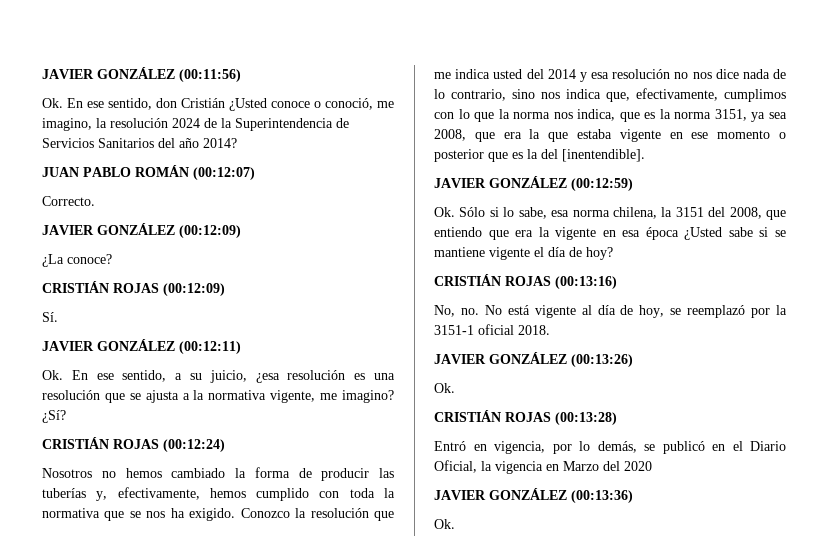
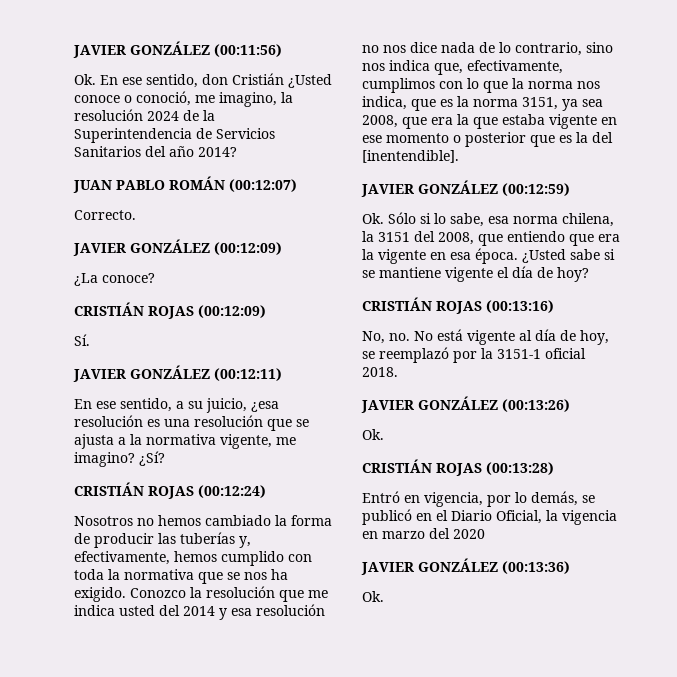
- Ok. En ese sentido, a su juicio, ¿esa resolución es una resolución que se ajusta a la normativa vigente, me imagino?
+ En ese sentido, a su juicio, ¿esa resolución es una resolución que se ajusta a la normativa vigente, me imagino?
- Ok. Sólo si lo sabe, esa norma chilena, la 3151 del 2008, que entiendo que era la vigente en esa época ¿Usted sabe si se mantiene vigente el día de hoy?
+ Ok. Sólo si lo sabe, esa norma chilena, la 3151 del 2008, que entiendo que era la vigente en esa época. ¿Usted sabe si se mantiene vigente el día de hoy?
- Entró en vigencia, por lo demás, se publicó en el Diario Oficial, la vigencia en Marzo del 2020
+ Entró en vigencia, por lo demás, se publicó en el Diario Oficial, la vigencia en marzo del 2020

